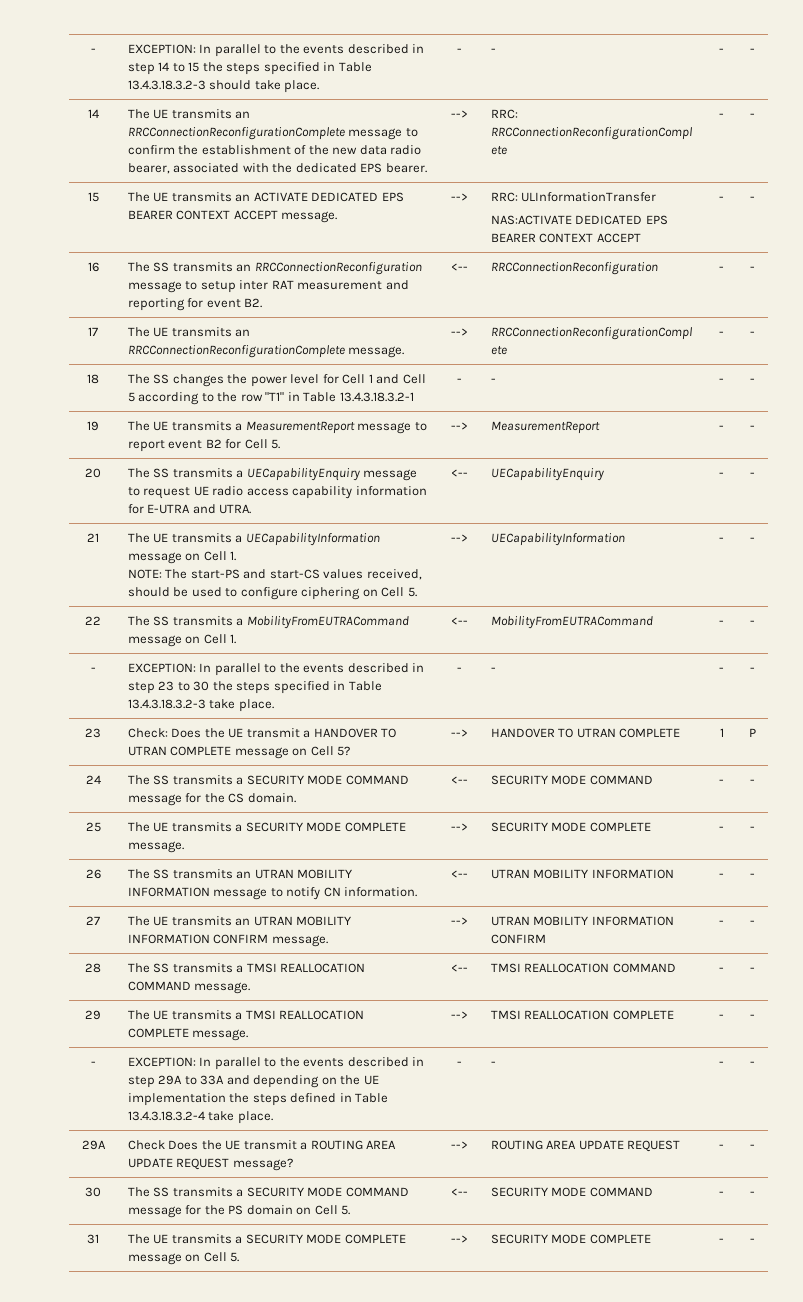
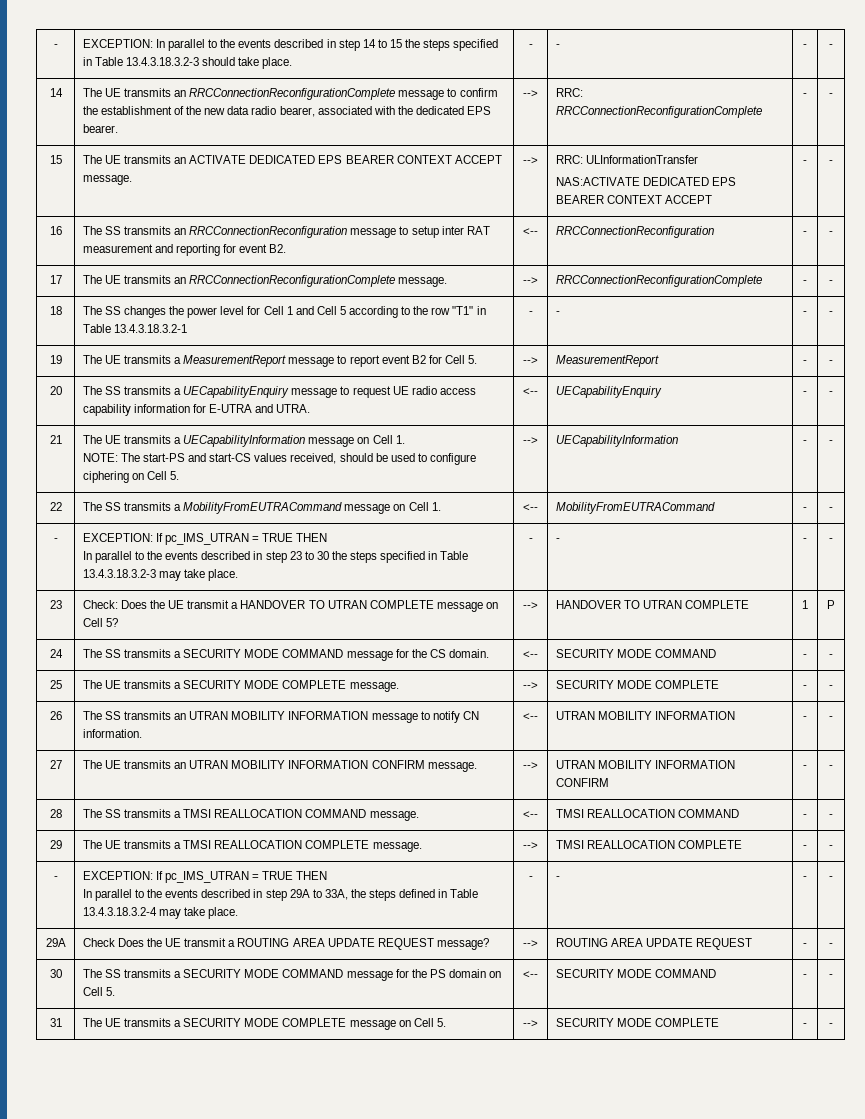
  22 | The SS transmits a MobilityFromEUTRACommand message on Cell 1. | <-- | MobilityFromEUTRACommand | - | -
- - | EXCEPTION: In parallel to the events described in step 23 to 30 the steps specified in Table 13.4.3.18.3.2-3 take place. | - | - | - | -
+ - | EXCEPTION: If pc_IMS_UTRAN = TRUE THEN
+ In parallel to the events described in step 23 to 30 the steps specified in Table 13.4.3.18.3.2-3 may take place. | - | - | - | -
  29 | The UE transmits a TMSI REALLOCATION COMPLETE message. | --> | TMSI REALLOCATION COMPLETE | - | -
- - | EXCEPTION: In parallel to the events described in step 29A to 33A and depending on the UE implementation the steps defined in Table 13.4.3.18.3.2-4 take place. | - | - | - | -
+ - | EXCEPTION: If pc_IMS_UTRAN = TRUE THEN
+ In parallel to the events described in step 29A to 33A, the steps defined in Table 13.4.3.18.3.2-4 may take place. | - | - | - | -

